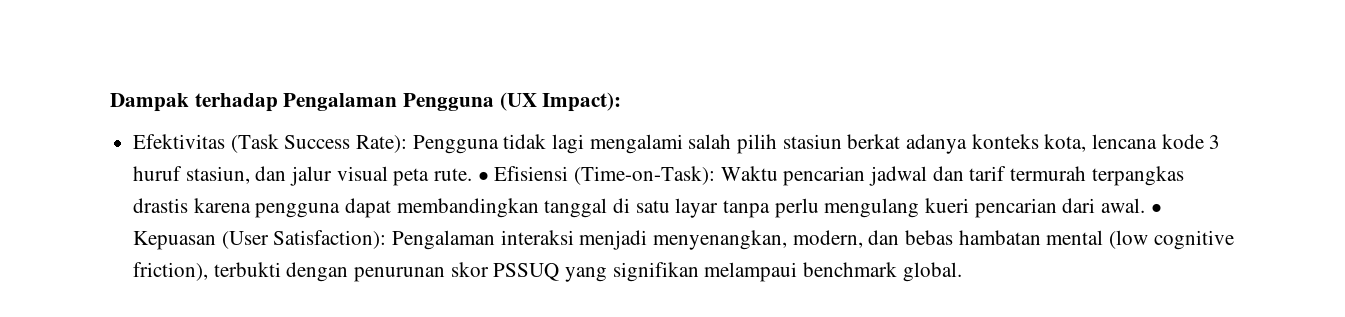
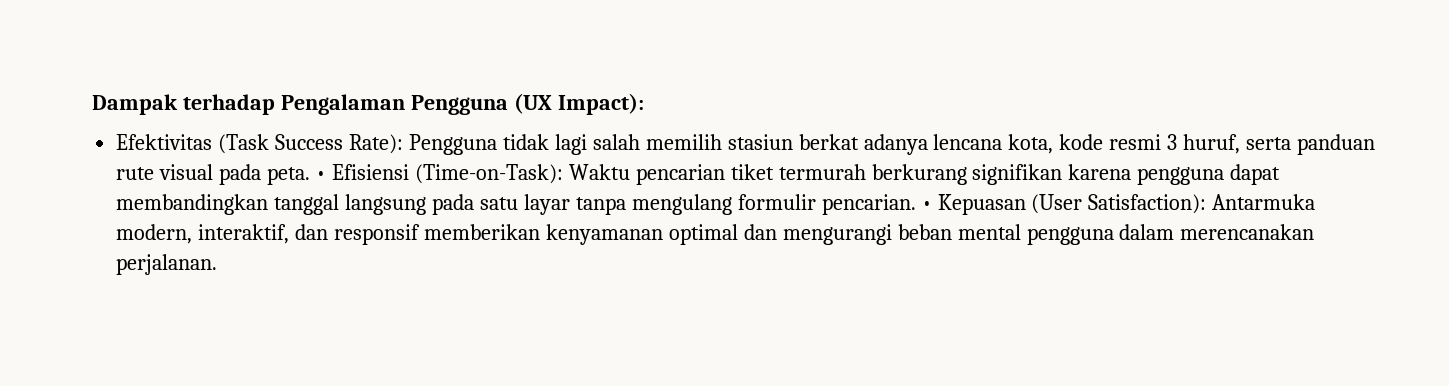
- Efektivitas (Task Success Rate): Pengguna tidak lagi mengalami salah pilih stasiun berkat adanya konteks kota, lencana kode 3 huruf stasiun, dan jalur visual peta rute.
+ Efektivitas (Task Success Rate): Pengguna tidak lagi salah memilih stasiun berkat adanya lencana kota, kode resmi 3 huruf, serta panduan rute visual pada peta.
- • Efisiensi (Time-on-Task): Waktu pencarian jadwal dan tarif termurah terpangkas drastis karena pengguna dapat membandingkan tanggal di satu layar tanpa perlu mengulang kueri pencarian dari awal. • Kepuasan (User Satisfaction): Pengalaman interaksi menjadi menyenangkan, modern, dan bebas hambatan mental (low cognitive friction), terbukti dengan penurunan skor PSSUQ yang signifikan melampaui benchmark global.
+ • Efisiensi (Time-on-Task): Waktu pencarian tiket termurah berkurang signifikan karena pengguna dapat membandingkan tanggal langsung pada satu layar tanpa mengulang formulir pencarian. • Kepuasan (User Satisfaction): Antarmuka modern, interaktif, dan responsif memberikan kenyamanan optimal dan mengurangi beban mental pengguna dalam merencanakan perjalanan.

